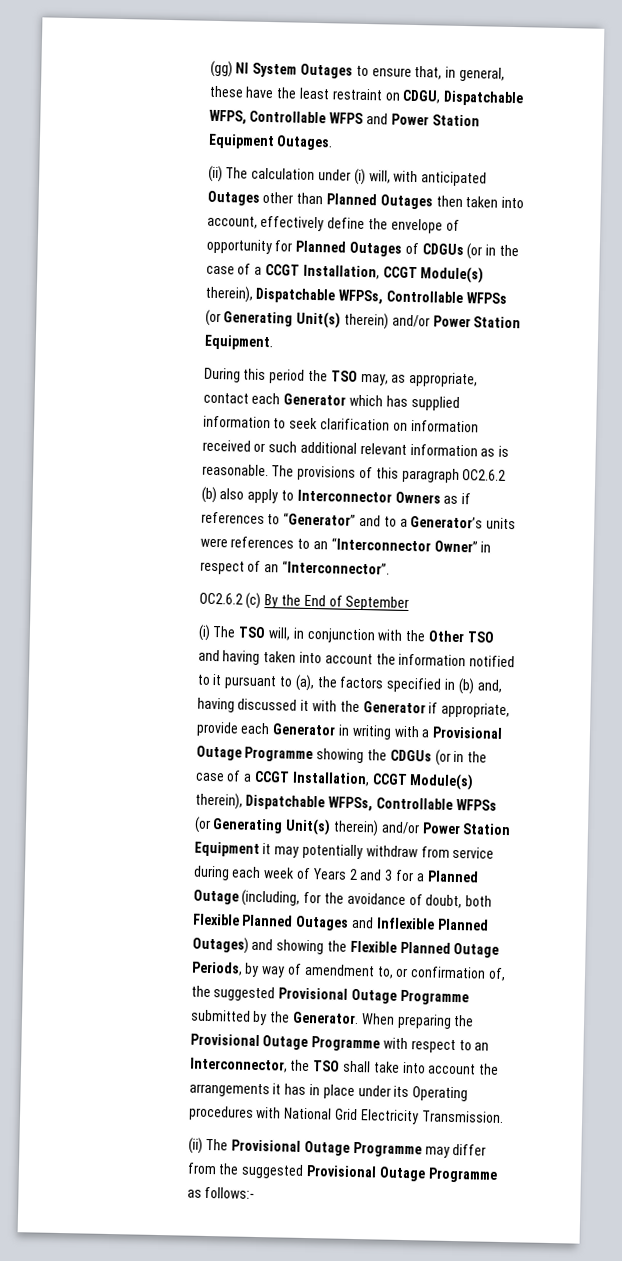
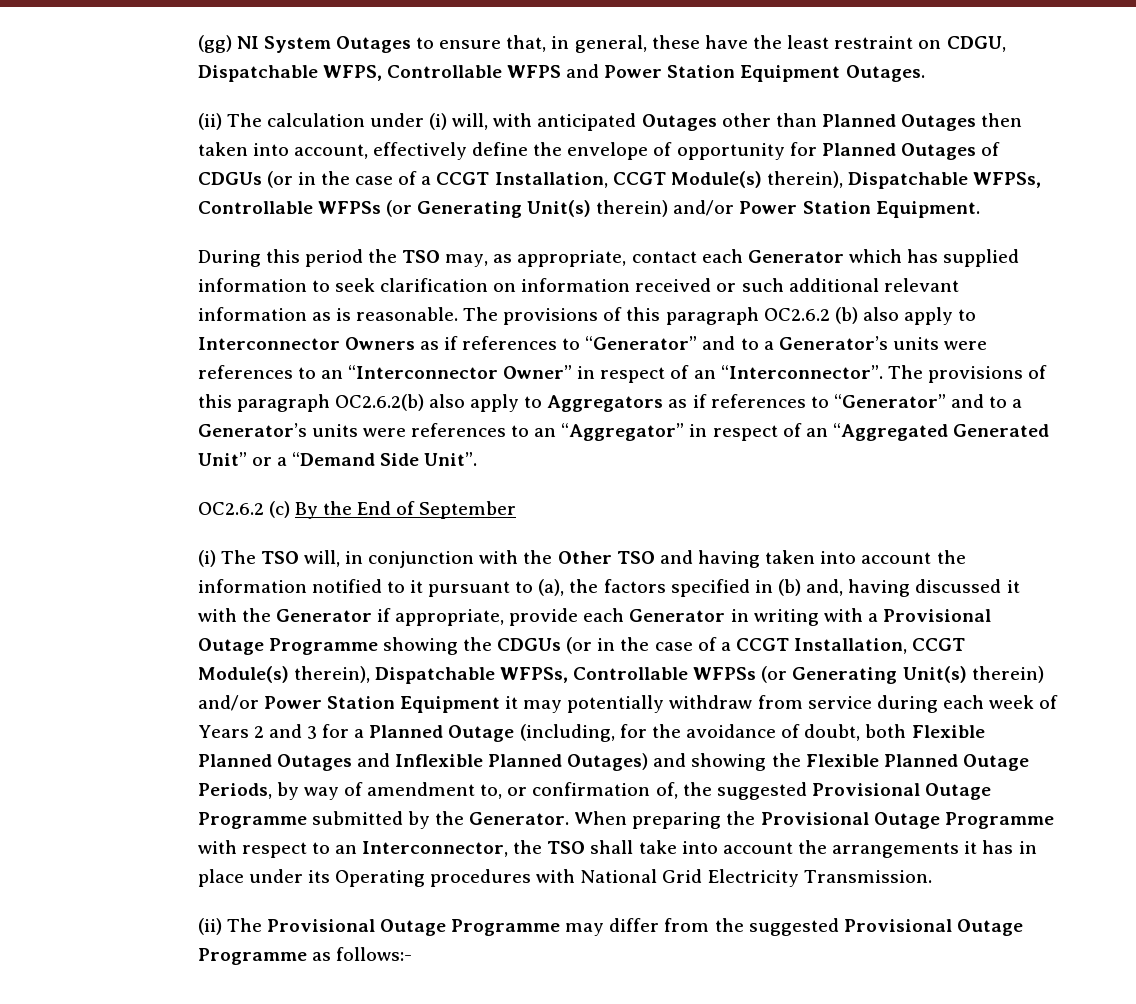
+ The provisions of this paragraph OC2.6.2(b) also apply to Aggregators as if references to “Generator” and to a Generator’s units were references to an “Aggregator” in respect of an “Aggregated Generated Unit” or a “Demand Side Unit”.

